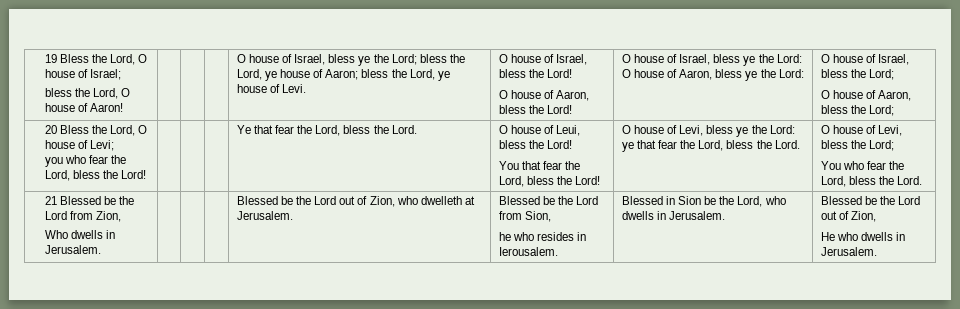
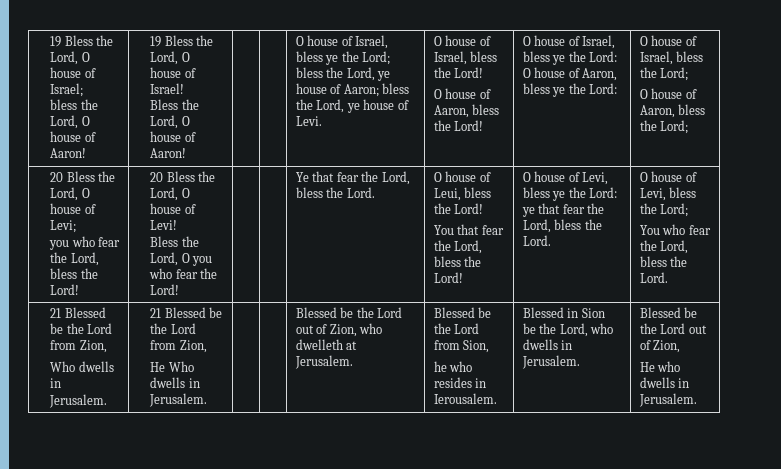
+ 19 Bless the Lord, O house of Israel!
+ Bless the Lord, O house of Aaron!
+ 20 Bless the Lord, O house of Levi!
+ Bless the Lord, O you who fear the Lord!
- Who dwells in Jerusalem.
+ Who dwells in Jerusalem. | 21 Blessed be the Lord from Zion,
+ He Who dwells in Jerusalem.

